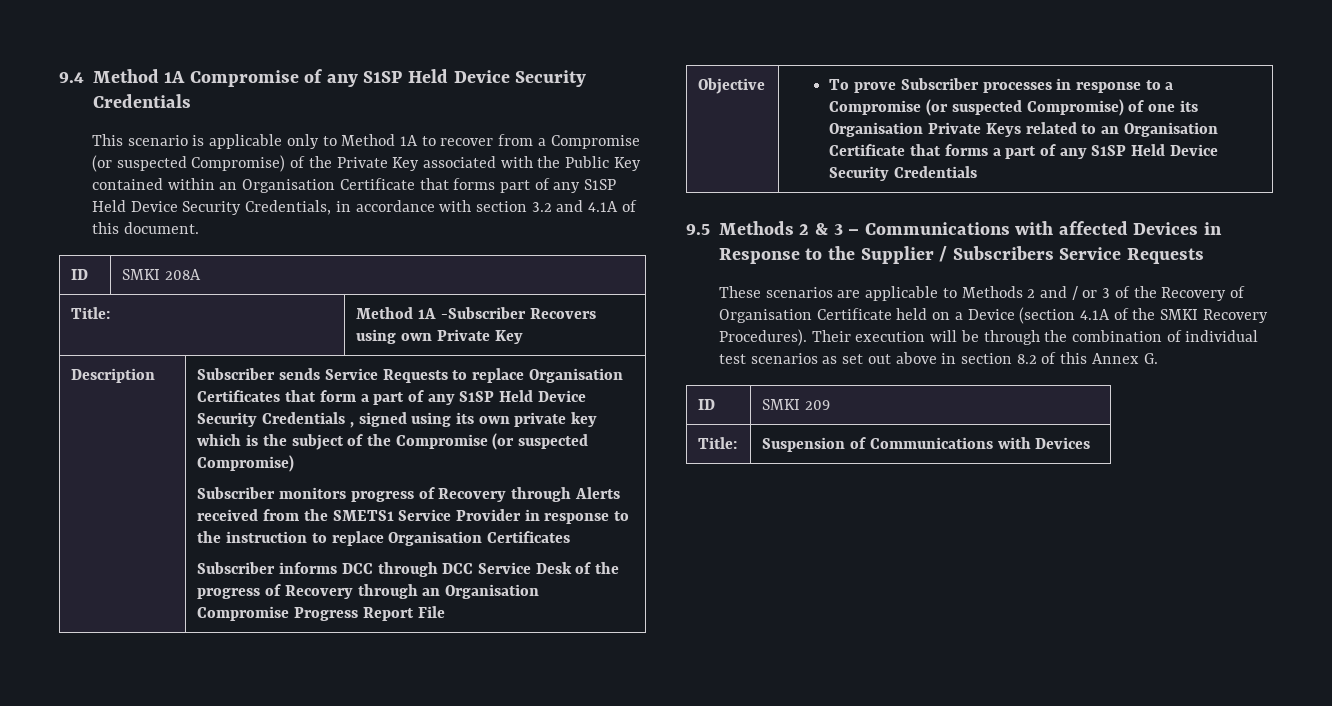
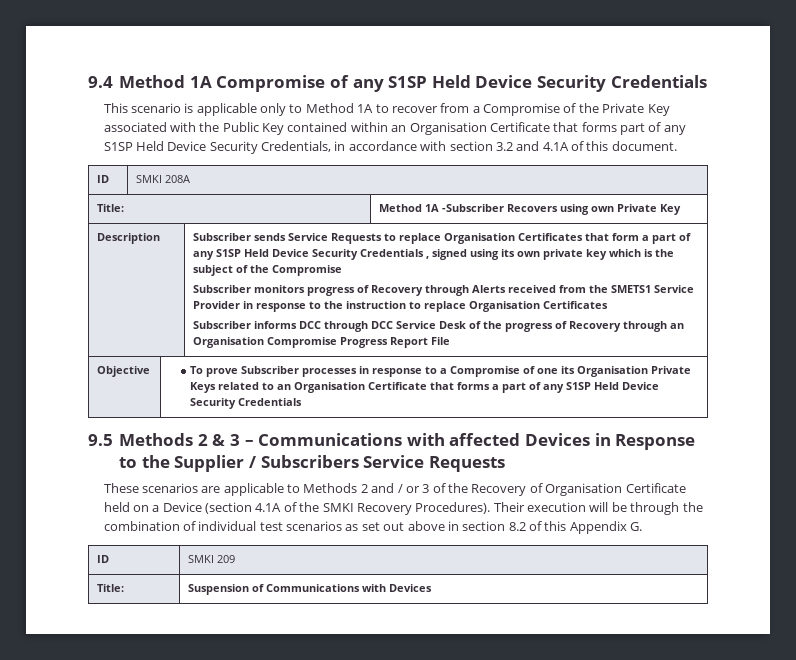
- This scenario is applicable only to Method 1A to recover from a Compromise (or suspected Compromise) of the Private Key associated with the Public Key contained within an Organisation Certificate that forms part of any S1SP Held Device Security Credentials, in accordance with section 3.2 and 4.1A of this document.
+ This scenario is applicable only to Method 1A to recover from a Compromise of the Private Key associated with the Public Key contained within an Organisation Certificate that forms part of any S1SP Held Device Security Credentials, in accordance with section 3.2 and 4.1A of this document.
- Subscriber sends Service Requests to replace Organisation Certificates that form a part of any S1SP Held Device Security Credentials , signed using its own private key which is the subject of the Compromise (or suspected Compromise)
+ Subscriber sends Service Requests to replace Organisation Certificates that form a part of any S1SP Held Device Security Credentials , signed using its own private key which is the subject of the Compromise
- Objective | To prove Subscriber processes in response to a Compromise (or suspected Compromise) of one its Organisation Private Keys related to an Organisation Certificate that forms a part of any S1SP Held Device Security Credentials
+ Objective | To prove Subscriber processes in response to a Compromise of one its Organisation Private Keys related to an Organisation Certificate that forms a part of any S1SP Held Device Security Credentials
- Their execution will be through the combination of individual test scenarios as set out above in section 8.2 of this Annex G.
+ Their execution will be through the combination of individual test scenarios as set out above in section 8.2 of this Appendix G.

